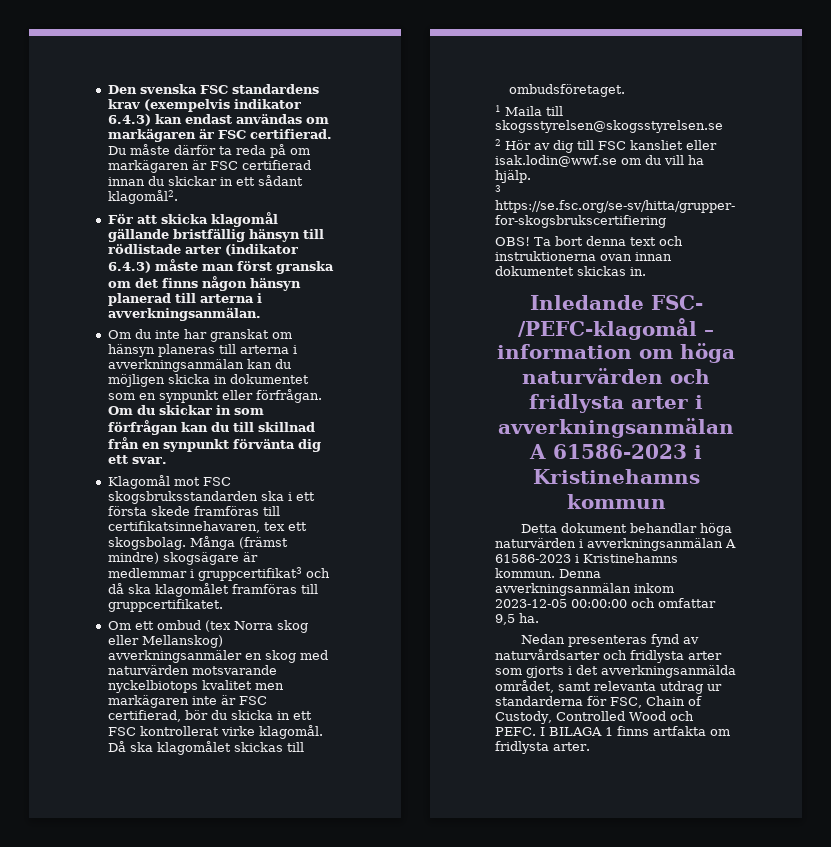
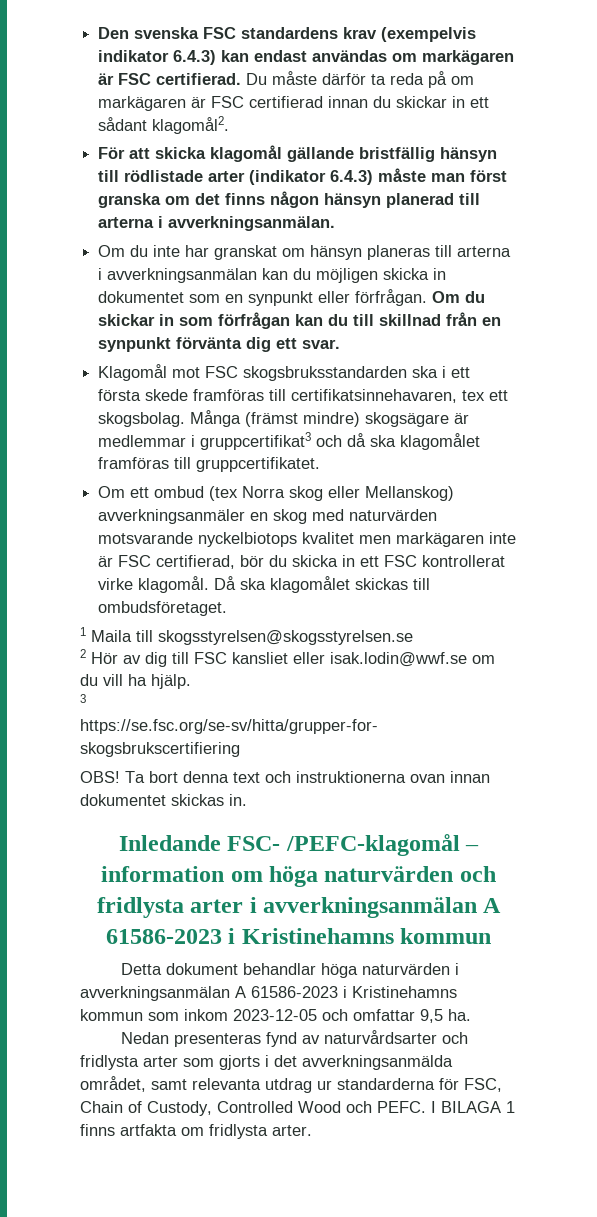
- Detta dokument behandlar höga naturvärden i avverkningsanmälan A 61586-2023 i Kristinehamns kommun. Denna avverkningsanmälan inkom 2023-12-05 00:00:00 och omfattar 9,5 ha.
+ Detta dokument behandlar höga naturvärden i avverkningsanmälan A 61586-2023 i Kristinehamns kommun som inkom 2023-12-05 och omfattar 9,5 ha.

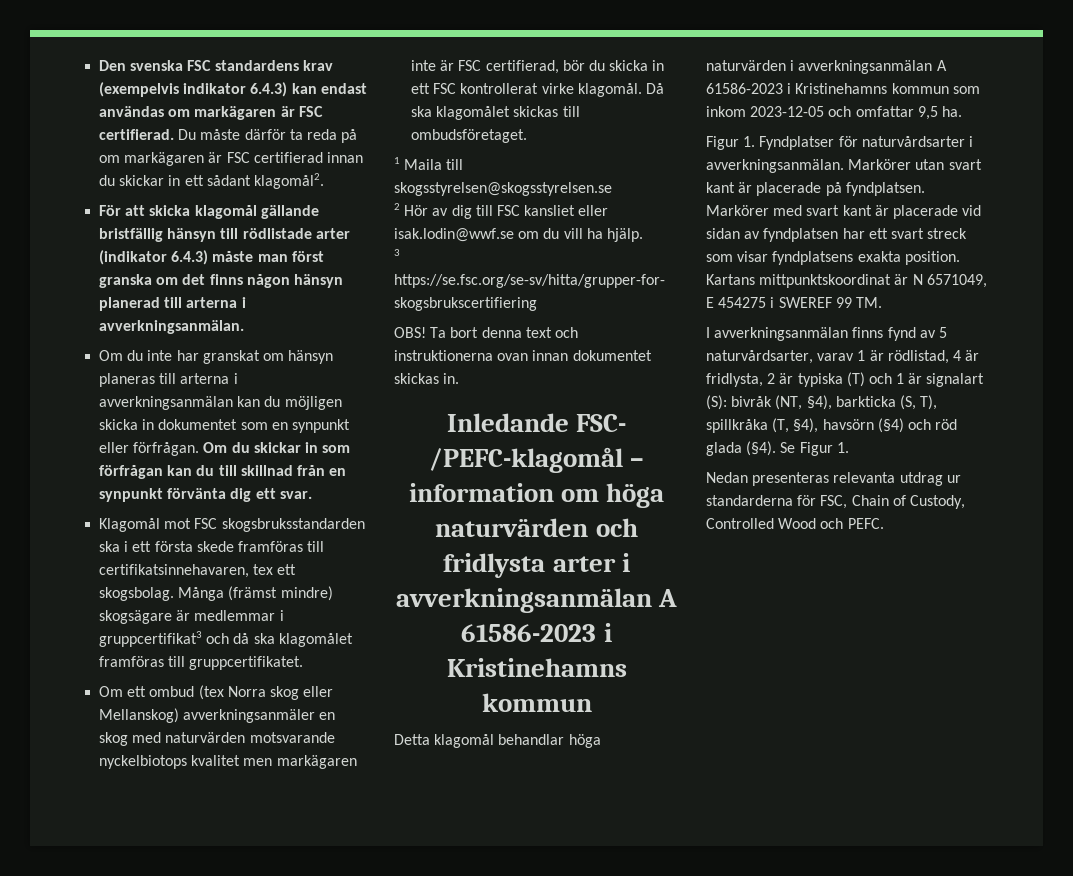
- Detta dokument behandlar höga naturvärden i avverkningsanmälan A 61586-2023 i Kristinehamns kommun som inkom 2023-12-05 och omfattar 9,5 ha.
+ Detta klagomål behandlar höga naturvärden i avverkningsanmälan A 61586-2023 i Kristinehamns kommun som inkom 2023-12-05 och omfattar 9,5 ha.
- Nedan presenteras fynd av naturvårdsarter och fridlysta arter som gjorts i det avverkningsanmälda området, samt relevanta utdrag ur standarderna för FSC, Chain of Custody, Controlled Wood och PEFC. I BILAGA 1 finns artfakta om fridlysta arter.
+ Figur 1. Fyndplatser för naturvårdsarter i avverkningsanmälan. Markörer utan svart kant är placerade på fyndplatsen. Markörer med svart kant är placerade vid sidan av fyndplatsen har ett svart streck som visar fyndplatsens exakta position. Kartans mittpunktskoordinat är N 6571049, E 454275 i SWEREF 99 TM.
+ I avverkningsanmälan finns fynd av 5 naturvårdsarter, varav 1 är rödlistad, 4 är fridlysta, 2 är typiska (T) och 1 är signalart (S): bivråk (NT, §4), barkticka (S, T), spillkråka (T, §4), havsörn (§4) och röd glada (§4). Se Figur 1.
+ Nedan presenteras relevanta utdrag ur standarderna för FSC, Chain of Custody, Controlled Wood och PEFC.

